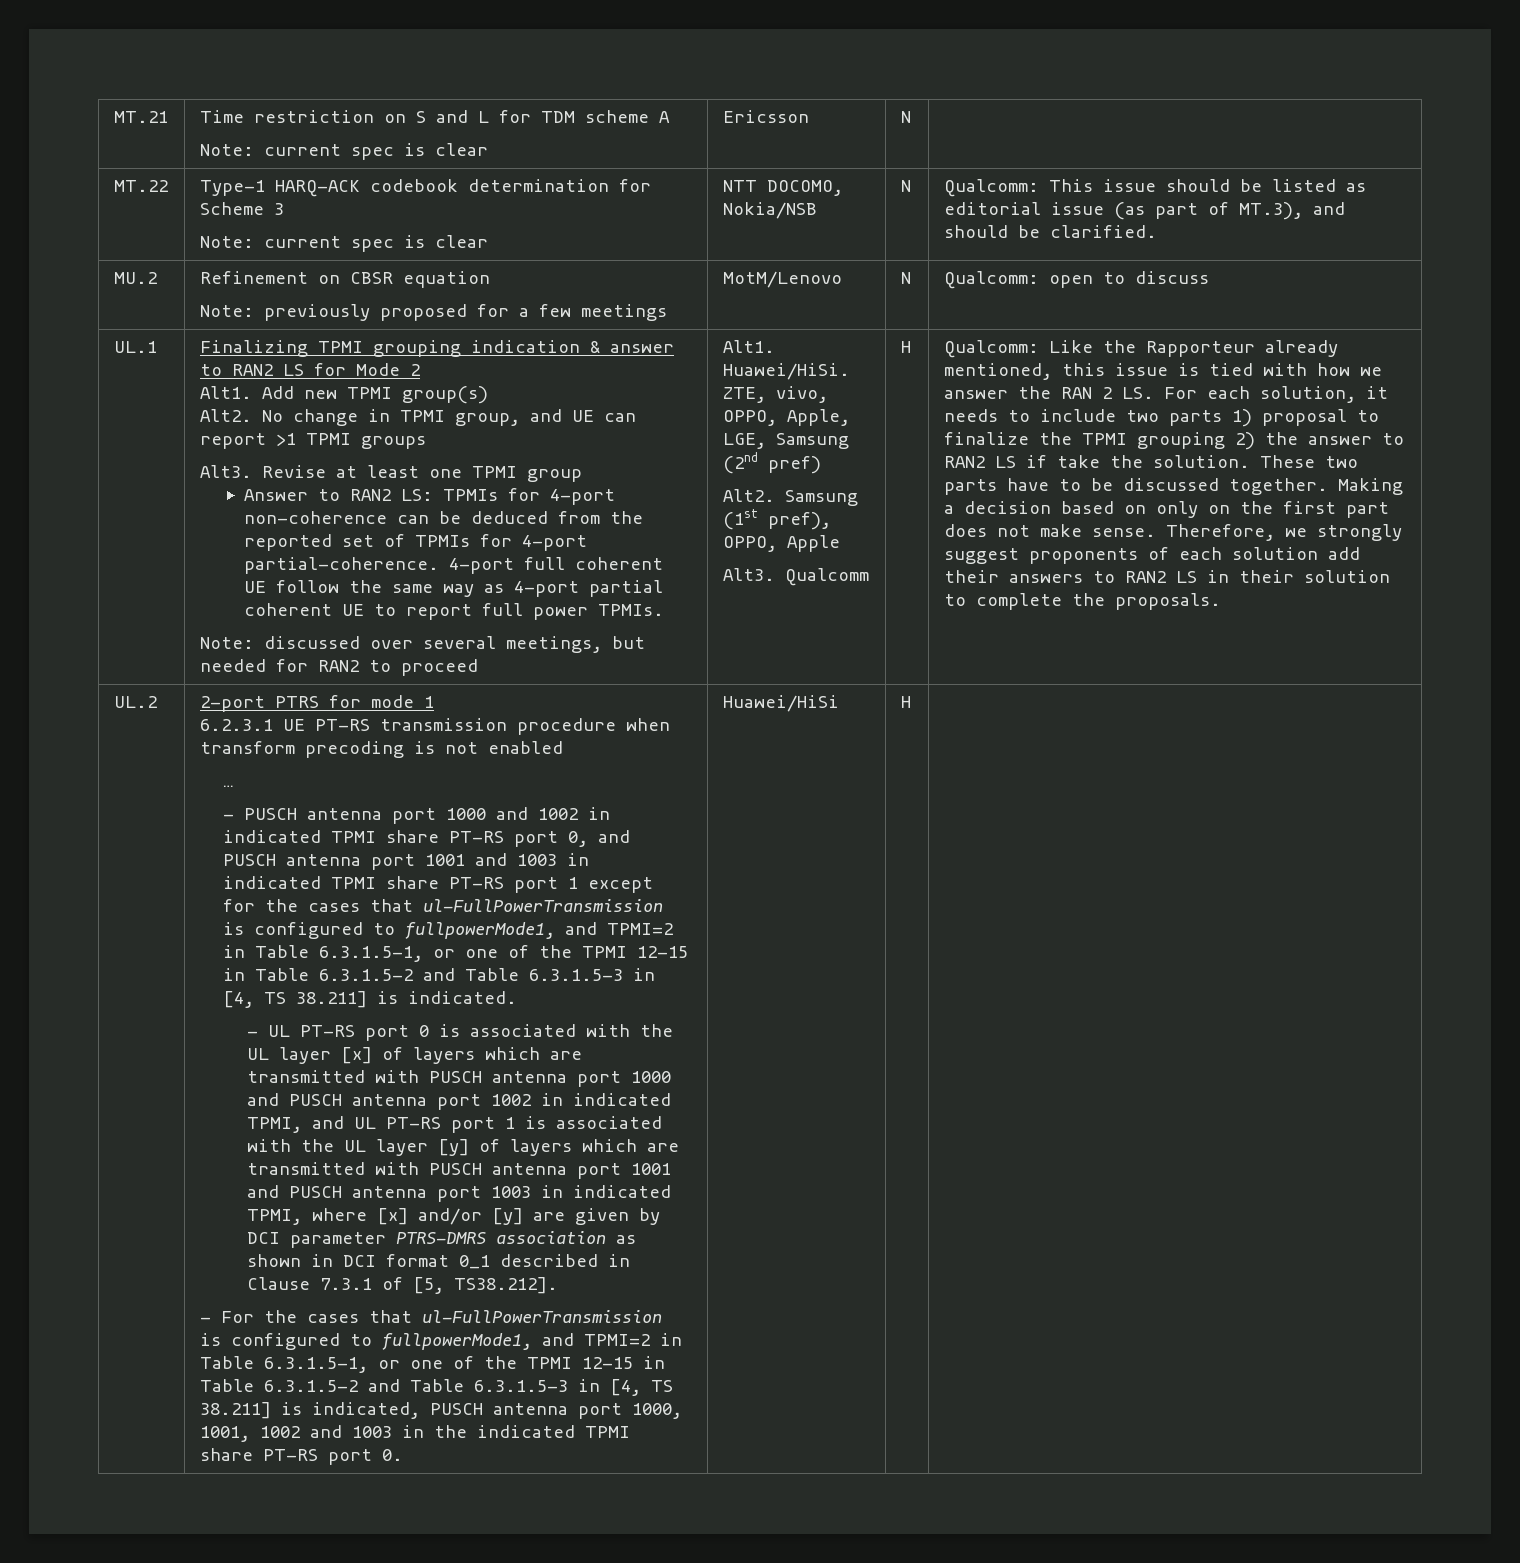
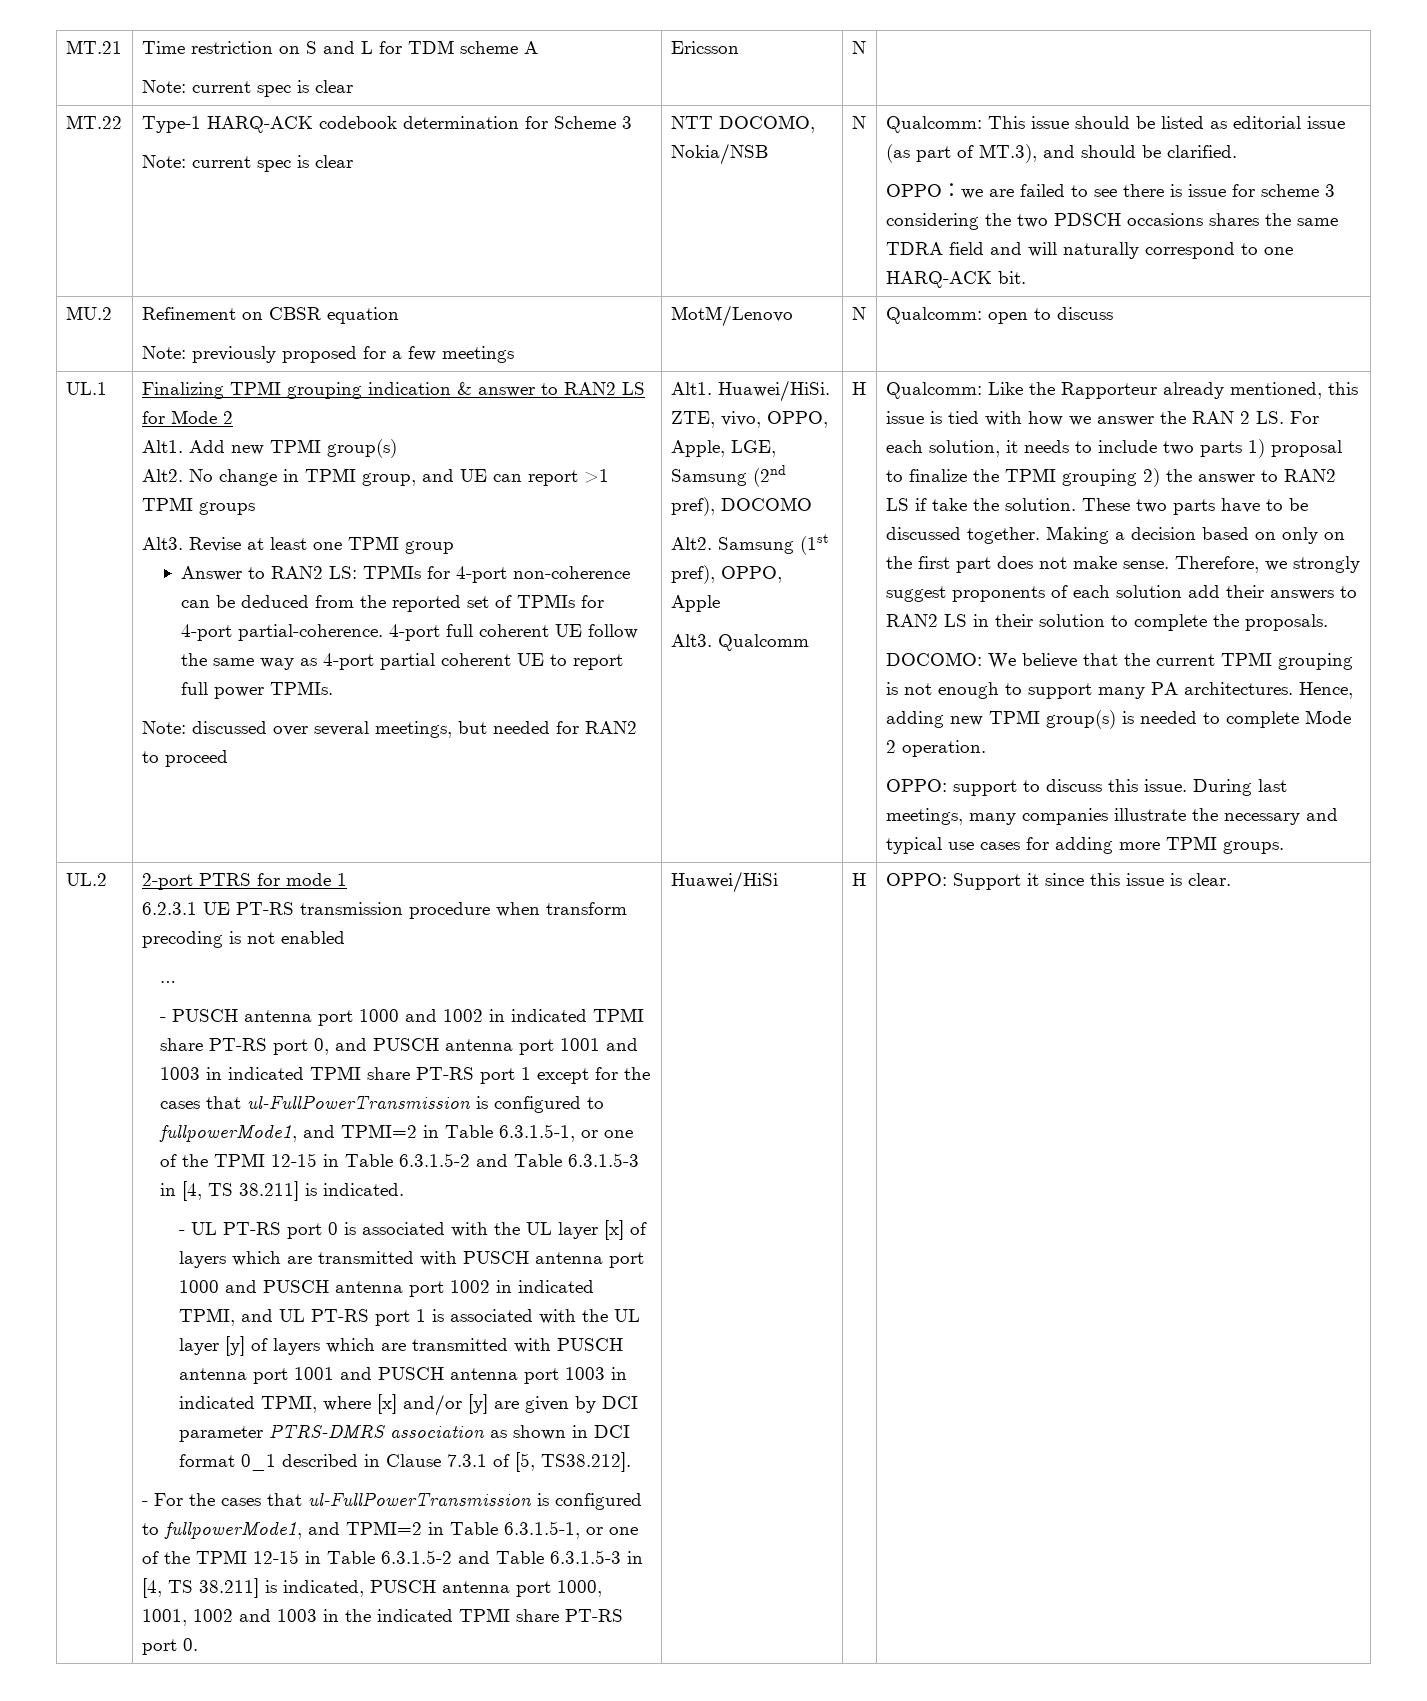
+ OPPO：we are failed to see there is issue for scheme 3 considering the two PDSCH occasions shares the same TDRA field and will naturally correspond to one HARQ-ACK bit.
- ZTE, vivo, OPPO, Apple, LGE, Samsung (2nd pref)
+ ZTE, vivo, OPPO, Apple, LGE, Samsung (2nd pref), DOCOMO
+ DOCOMO: We believe that the current TPMI grouping is not enough to support many PA architectures. Hence, adding new TPMI group(s) is needed to complete Mode 2 operation.
+ OPPO: support to discuss this issue. During last meetings, many companies illustrate the necessary and typical use cases for adding more TPMI groups.
+ OPPO: Support it since this issue is clear.

